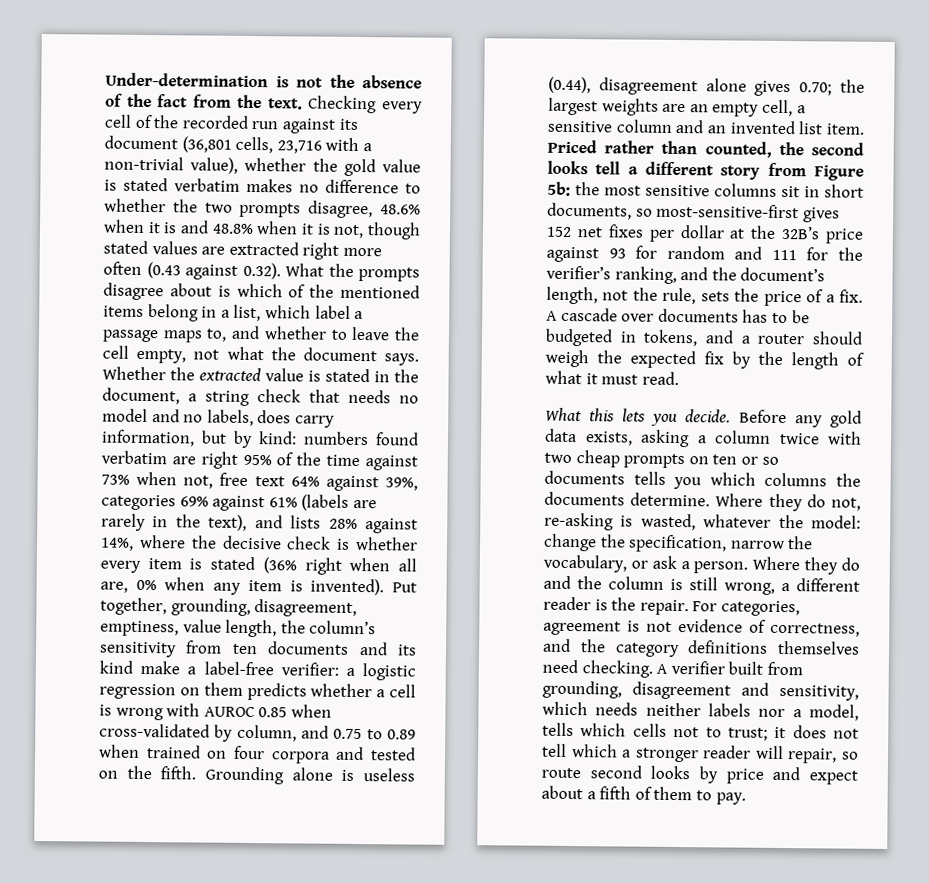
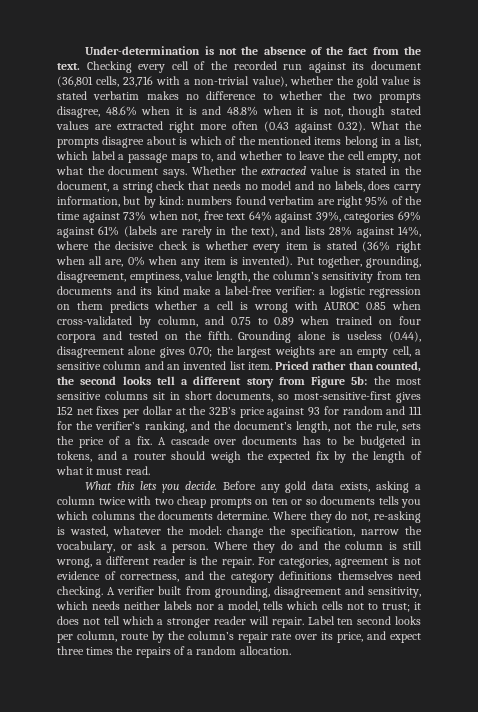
- A verifier built from grounding, disagreement and sensitivity, which needs neither labels nor a model, tells which cells not to trust; it does not tell which a stronger reader will repair, so route second looks by price and expect about a fifth of them to pay.
+ A verifier built from grounding, disagreement and sensitivity, which needs neither labels nor a model, tells which cells not to trust; it does not tell which a stronger reader will repair. Label ten second looks per column, route by the column’s repair rate over its price, and expect three times the repairs of a random allocation.

